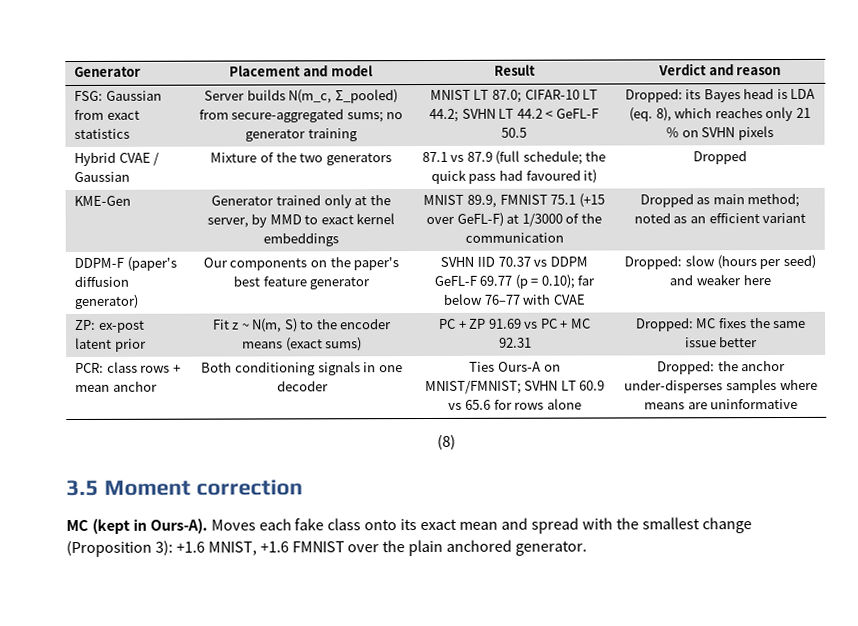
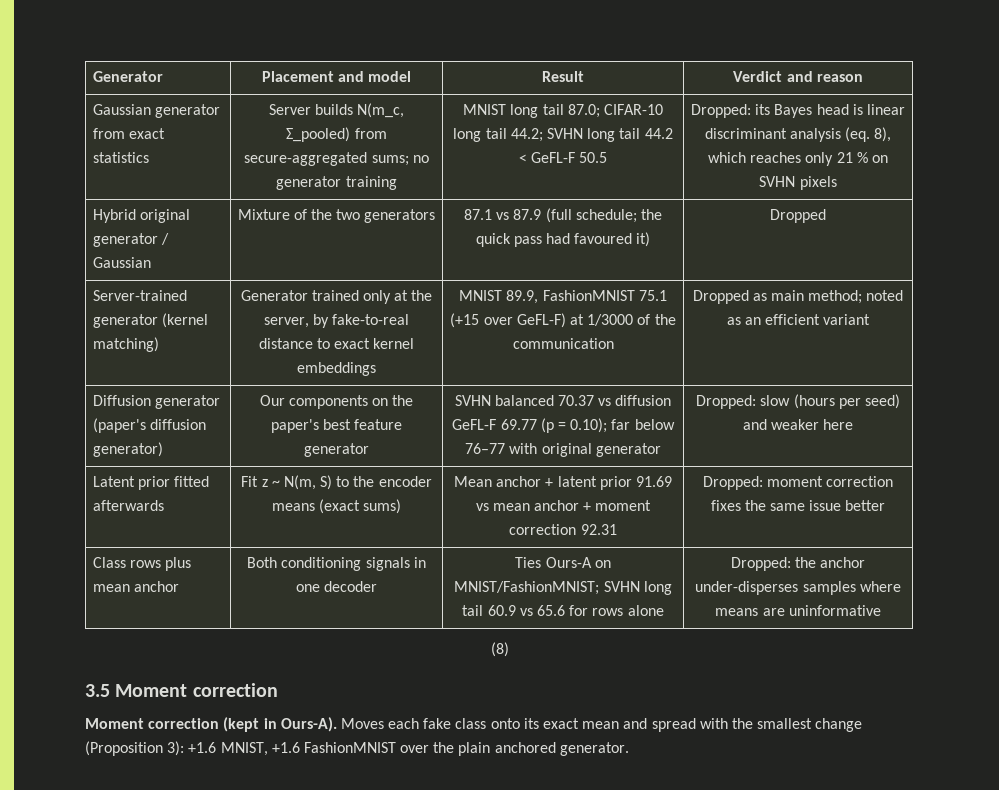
- FSG: Gaussian from exact statistics
+ Gaussian generator from exact statistics
- MNIST LT 87.0; CIFAR-10 LT 44.2; SVHN LT 44.2 < GeFL-F 50.5
+ MNIST long tail 87.0; CIFAR-10 long tail 44.2; SVHN long tail 44.2 < GeFL-F 50.5
- Dropped: its Bayes head is LDA (eq.
+ Dropped: its Bayes head is linear discriminant analysis (eq.
- Hybrid CVAE / Gaussian | Mixture of the two generators | 87.1 vs 87.9 (full schedule; the quick pass had favoured it) | Dropped
+ Hybrid original generator / Gaussian | Mixture of the two generators | 87.1 vs 87.9 (full schedule; the quick pass had favoured it) | Dropped
- KME-Gen | Generator trained only at the server, by MMD to exact kernel embeddings | MNIST 89.9, FMNIST 75.1 (+15 over GeFL-F) at 1/3000 of the communication | Dropped as main method; noted as an efficient variant
+ Server-trained generator (kernel matching) | Generator trained only at the server, by fake-to-real distance to exact kernel embeddings | MNIST 89.9, FashionMNIST 75.1 (+15 over GeFL-F) at 1/3000 of the communication | Dropped as main method; noted as an efficient variant
- DDPM-F (paper's diffusion generator) | Our components on the paper's best feature generator | SVHN IID 70.37 vs DDPM GeFL-F 69.77 (p = 0.10); far below 76–77 with CVAE | Dropped: slow (hours per seed) and weaker here
+ Diffusion generator (paper's diffusion generator) | Our components on the paper's best feature generator | SVHN balanced 70.37 vs diffusion GeFL-F 69.77 (p = 0.10); far below 76–77 with original generator | Dropped: slow (hours per seed) and weaker here
- ZP: ex-post latent prior | Fit z ~ N(m, S) to the encoder means (exact sums) | PC + ZP 91.69 vs PC + MC 92.31 | Dropped: MC fixes the same issue better
+ Latent prior fitted afterwards | Fit z ~ N(m, S) to the encoder means (exact sums) | Mean anchor + latent prior 91.69 vs mean anchor + moment correction 92.31 | Dropped: moment correction fixes the same issue better
- PCR: class rows + mean anchor | Both conditioning signals in one decoder | Ties Ours-A on MNIST/FMNIST; SVHN LT 60.9 vs 65.6 for rows alone | Dropped: the anchor under-disperses samples where means are uninformative
+ Class rows plus mean anchor | Both conditioning signals in one decoder | Ties Ours-A on MNIST/FashionMNIST; SVHN long tail 60.9 vs 65.6 for rows alone | Dropped: the anchor under-disperses samples where means are uninformative
- MC (kept in Ours-A).
+ Moment correction (kept in Ours-A).
- Moves each fake class onto its exact mean and spread with the smallest change (Proposition 3): +1.6 MNIST, +1.6 FMNIST over the plain anchored generator.
+ Moves each fake class onto its exact mean and spread with the smallest change (Proposition 3): +1.6 MNIST, +1.6 FashionMNIST over the plain anchored generator.

